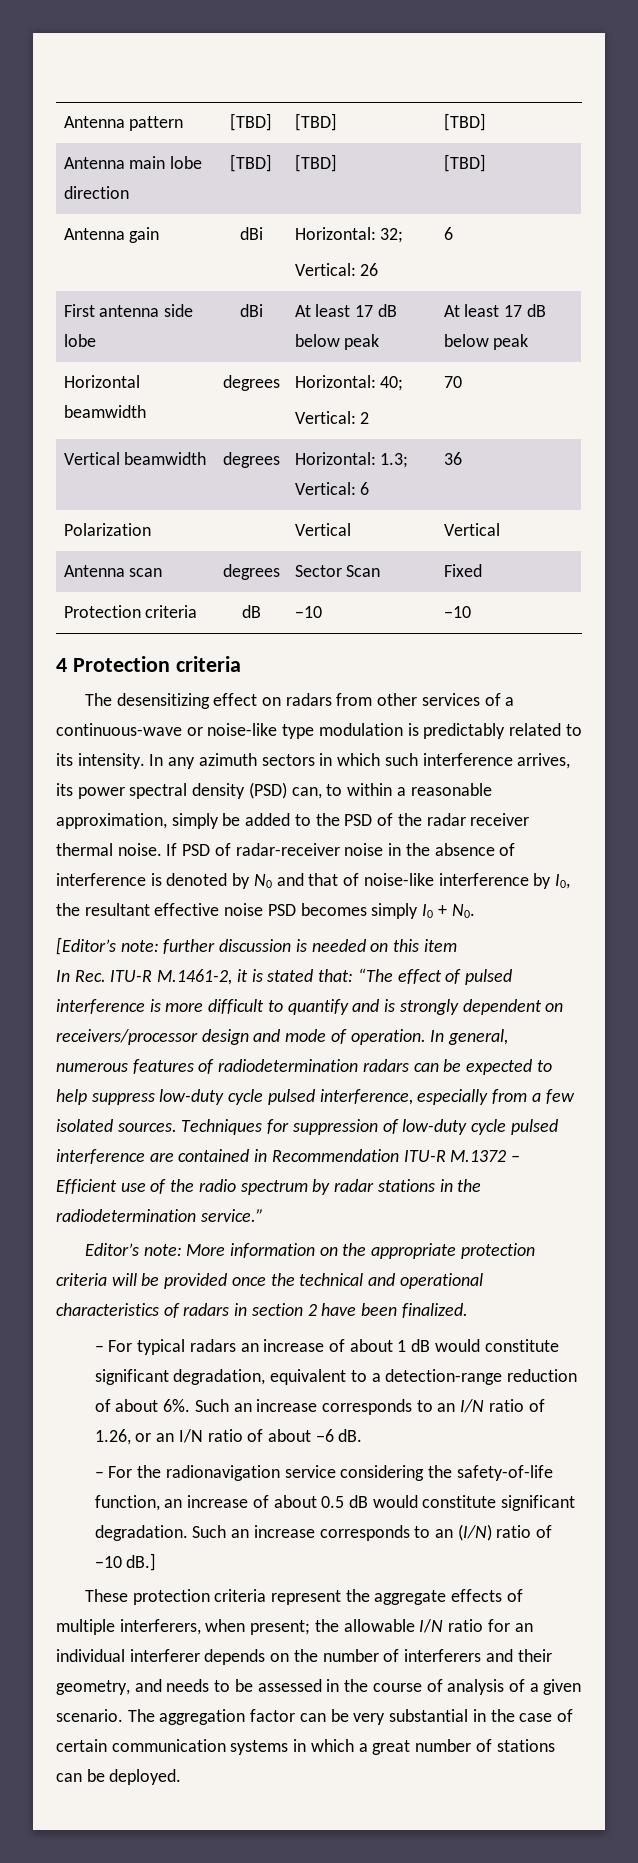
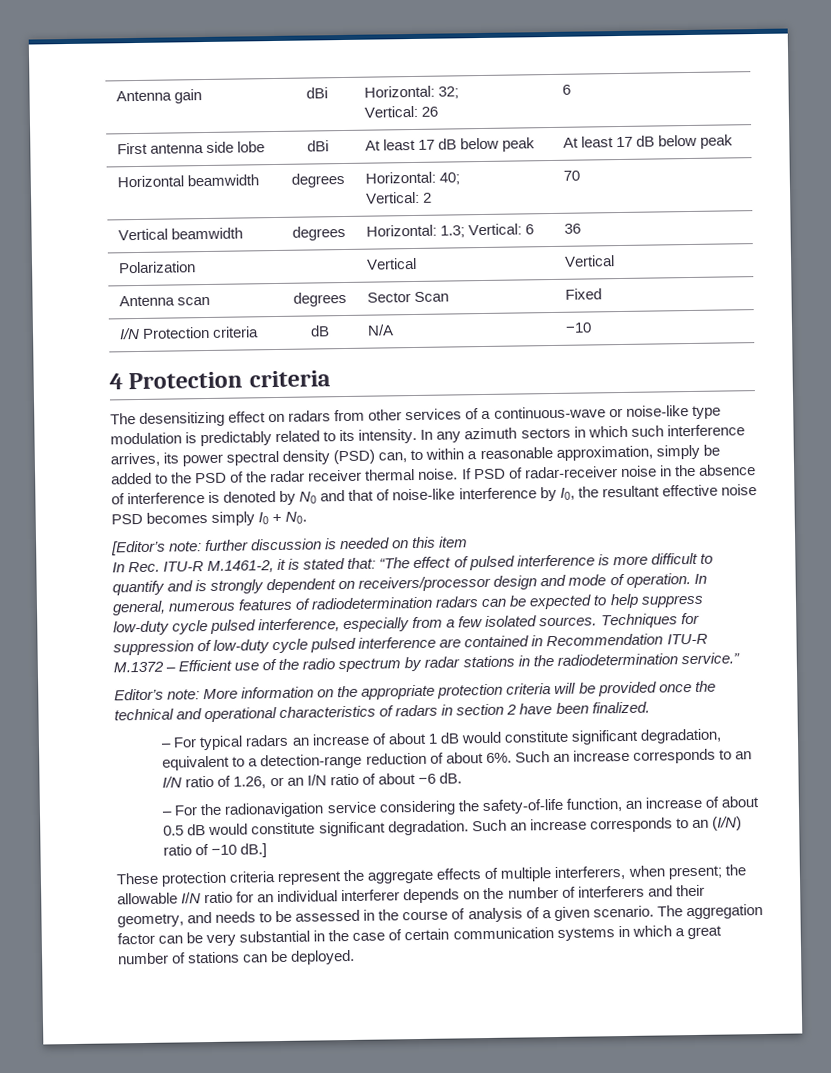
- Antenna pattern | [TBD] | [TBD] | [TBD]
- Antenna main lobe direction | [TBD] | [TBD] | [TBD]
- Protection criteria | dB | −10 | −10
+ I/N Protection criteria | dB | N/A | −10

